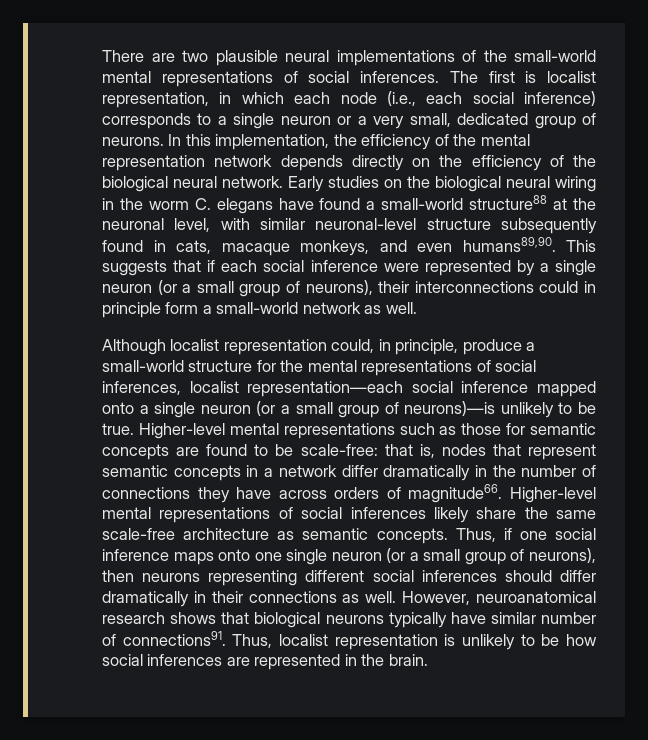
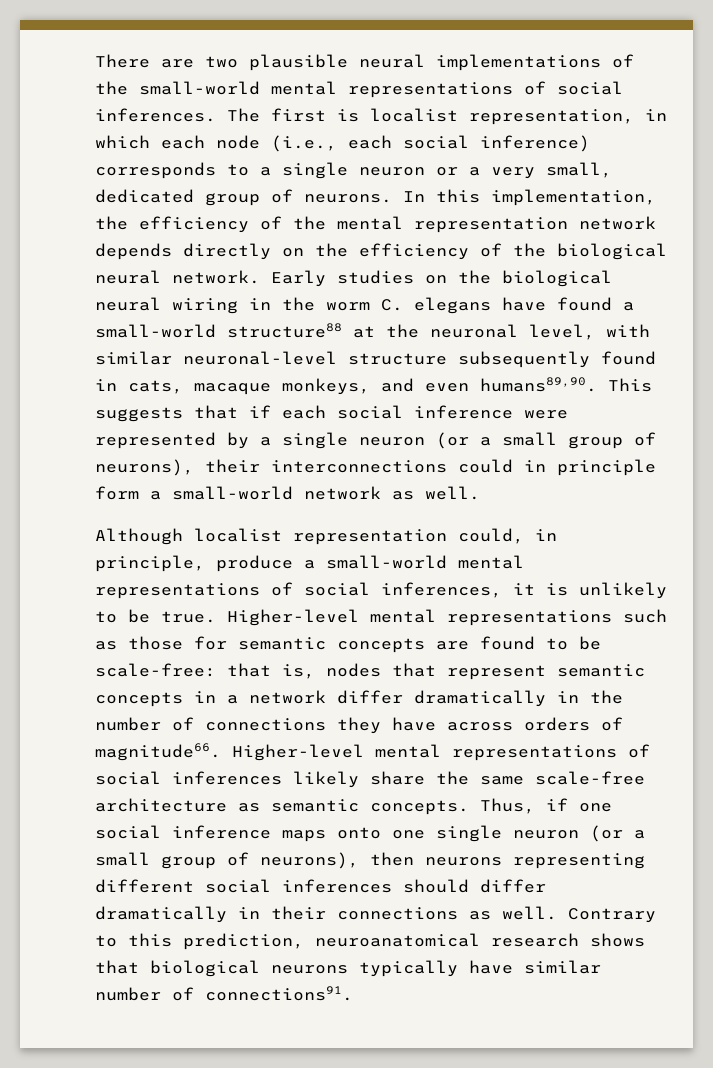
- Although localist representation could, in principle, produce a small-world structure for the mental representations of social inferences, localist representation—each social inference mapped onto a single neuron (or a small group of neurons)—is unlikely to be true.
+ Although localist representation could, in principle, produce a small-world mental representations of social inferences, it is unlikely to be true.
- However, neuroanatomical research shows that biological neurons typically have similar number of connections91. Thus, localist representation is unlikely to be how social inferences are represented in the brain.
+ Contrary to this prediction, neuroanatomical research shows that biological neurons typically have similar number of connections91.

